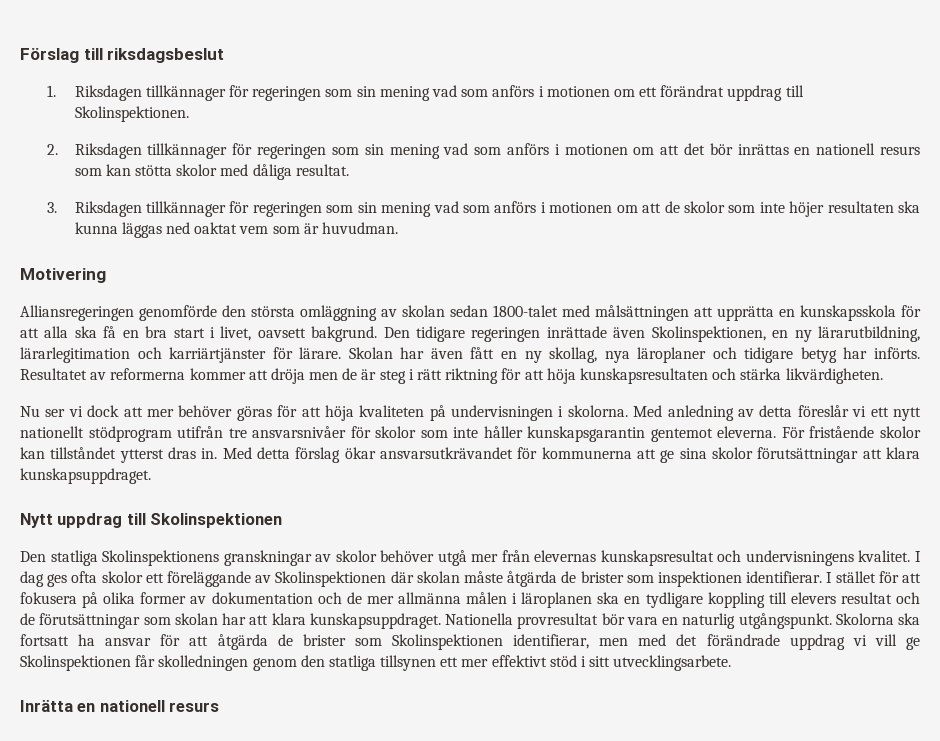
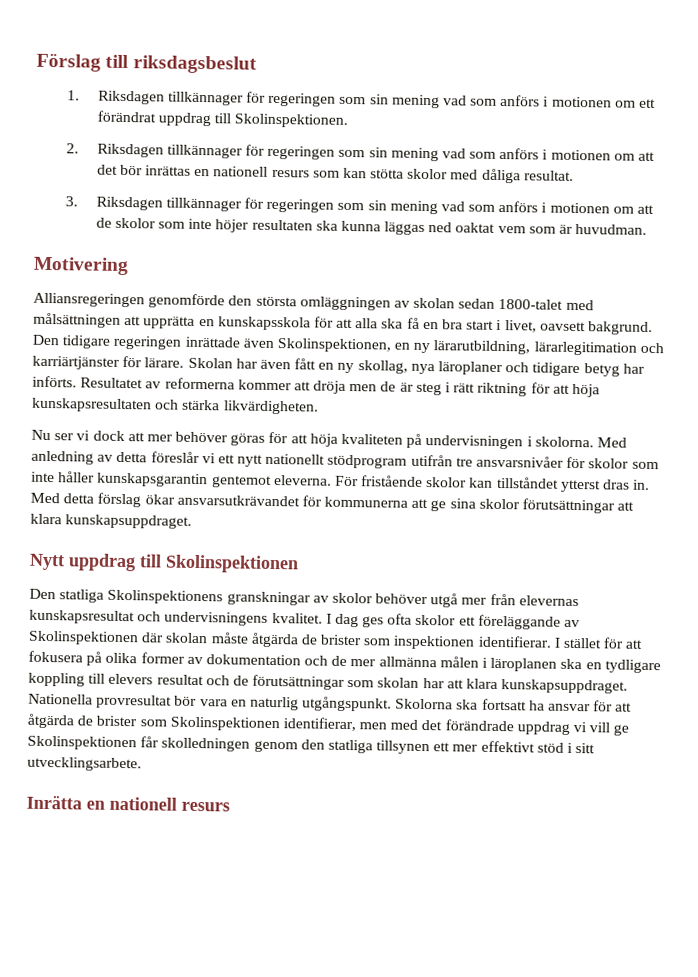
- Alliansregeringen genomförde den största omläggning av skolan sedan 1800-talet med målsättningen att upprätta en kunskapsskola för att alla ska få en bra start i livet, oavsett bakgrund.
+ Alliansregeringen genomförde den största omläggningen av skolan sedan 1800-talet med målsättningen att upprätta en kunskapsskola för att alla ska få en bra start i livet, oavsett bakgrund.

